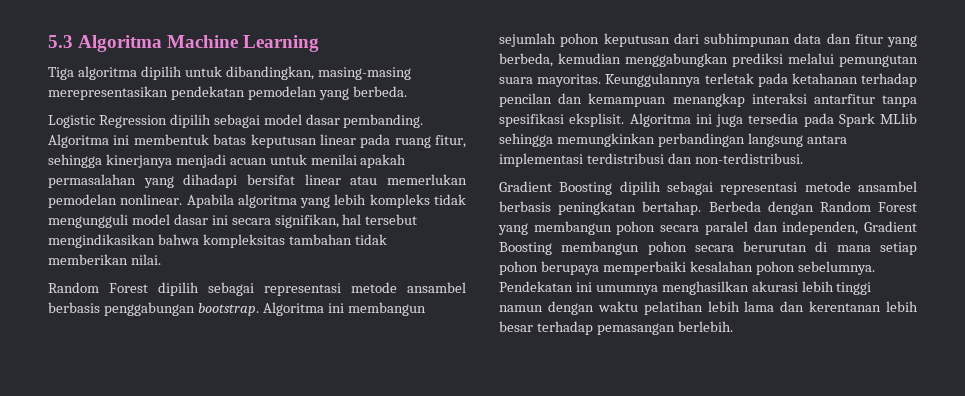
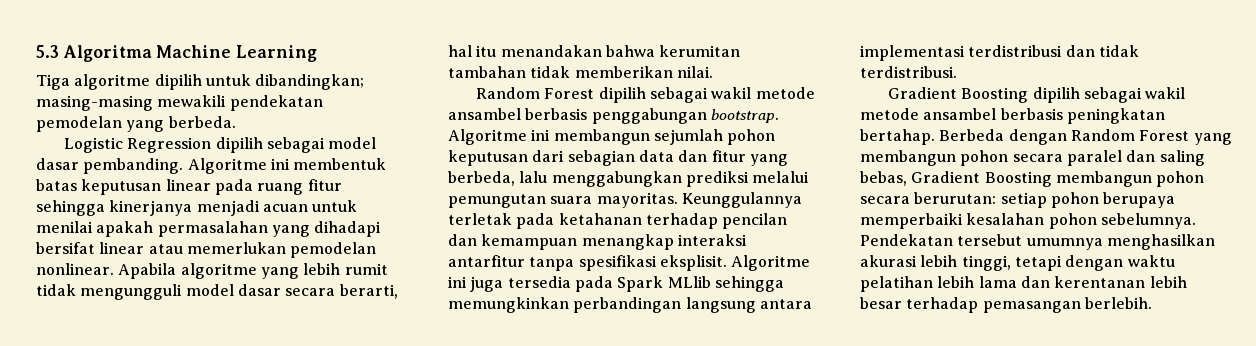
- Tiga algoritma dipilih untuk dibandingkan, masing-masing merepresentasikan pendekatan pemodelan yang berbeda.
+ Tiga algoritme dipilih untuk dibandingkan; masing-masing mewakili pendekatan pemodelan yang berbeda.
- Algoritma ini membentuk batas keputusan linear pada ruang fitur, sehingga kinerjanya menjadi acuan untuk menilai apakah permasalahan yang dihadapi bersifat linear atau memerlukan pemodelan nonlinear.
+ Algoritme ini membentuk batas keputusan linear pada ruang fitur sehingga kinerjanya menjadi acuan untuk menilai apakah permasalahan yang dihadapi bersifat linear atau memerlukan pemodelan nonlinear.
- Apabila algoritma yang lebih kompleks tidak mengungguli model dasar ini secara signifikan, hal tersebut mengindikasikan bahwa kompleksitas tambahan tidak memberikan nilai.
+ Apabila algoritme yang lebih rumit tidak mengungguli model dasar secara berarti, hal itu menandakan bahwa kerumitan tambahan tidak memberikan nilai.
- Random Forest dipilih sebagai representasi metode ansambel berbasis penggabungan bootstrap.
+ Random Forest dipilih sebagai wakil metode ansambel berbasis penggabungan bootstrap.
- Algoritma ini membangun sejumlah pohon keputusan dari subhimpunan data dan fitur yang berbeda, kemudian menggabungkan prediksi melalui pemungutan suara mayoritas.
+ Algoritme ini membangun sejumlah pohon keputusan dari sebagian data dan fitur yang berbeda, lalu menggabungkan prediksi melalui pemungutan suara mayoritas.
- Algoritma ini juga tersedia pada Spark MLlib sehingga memungkinkan perbandingan langsung antara implementasi terdistribusi dan non-terdistribusi.
+ Algoritme ini juga tersedia pada Spark MLlib sehingga memungkinkan perbandingan langsung antara implementasi terdistribusi dan tidak terdistribusi.
- Gradient Boosting dipilih sebagai representasi metode ansambel berbasis peningkatan bertahap.
+ Gradient Boosting dipilih sebagai wakil metode ansambel berbasis peningkatan bertahap.
- Berbeda dengan Random Forest yang membangun pohon secara paralel dan independen, Gradient Boosting membangun pohon secara berurutan di mana setiap pohon berupaya memperbaiki kesalahan pohon sebelumnya.
+ Berbeda dengan Random Forest yang membangun pohon secara paralel dan saling bebas, Gradient Boosting membangun pohon secara berurutan: setiap pohon berupaya memperbaiki kesalahan pohon sebelumnya.
- Pendekatan ini umumnya menghasilkan akurasi lebih tinggi namun dengan waktu pelatihan lebih lama dan kerentanan lebih besar terhadap pemasangan berlebih.
+ Pendekatan tersebut umumnya menghasilkan akurasi lebih tinggi, tetapi dengan waktu pelatihan lebih lama dan kerentanan lebih besar terhadap pemasangan berlebih.

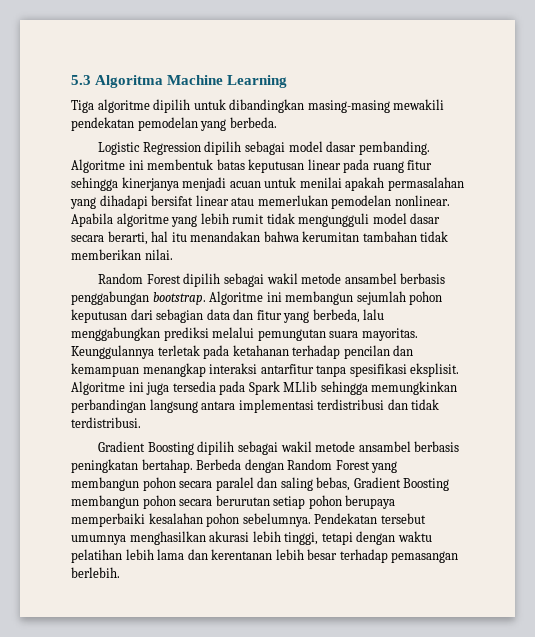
- Tiga algoritme dipilih untuk dibandingkan; masing-masing mewakili pendekatan pemodelan yang berbeda.
+ Tiga algoritme dipilih untuk dibandingkan masing-masing mewakili pendekatan pemodelan yang berbeda.
- Berbeda dengan Random Forest yang membangun pohon secara paralel dan saling bebas, Gradient Boosting membangun pohon secara berurutan: setiap pohon berupaya memperbaiki kesalahan pohon sebelumnya.
+ Berbeda dengan Random Forest yang membangun pohon secara paralel dan saling bebas, Gradient Boosting membangun pohon secara berurutan setiap pohon berupaya memperbaiki kesalahan pohon sebelumnya.

